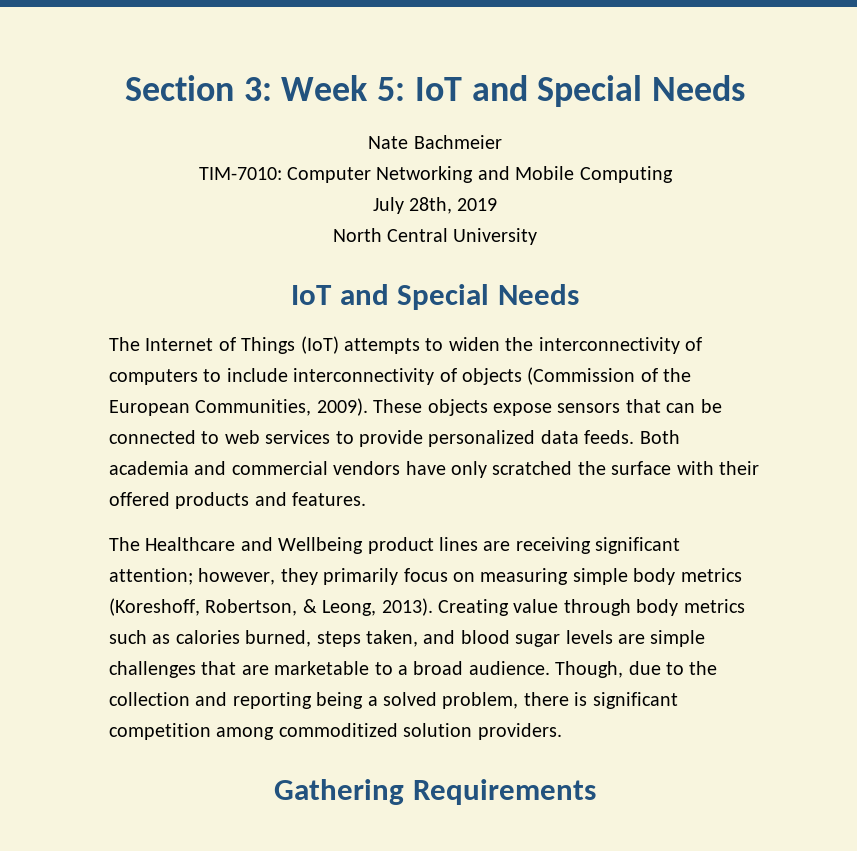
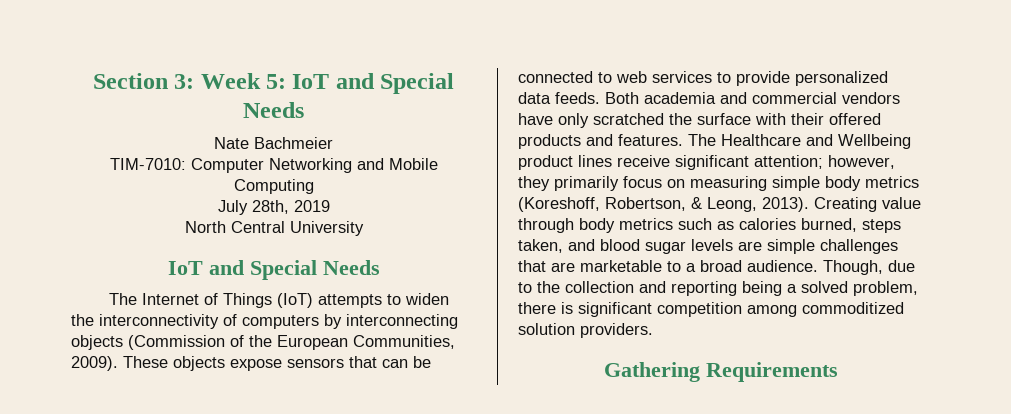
- The Internet of Things (IoT) attempts to widen the interconnectivity of computers to include interconnectivity of objects (Commission of the European Communities, 2009).
+ The Internet of Things (IoT) attempts to widen the interconnectivity of computers by interconnecting objects (Commission of the European Communities, 2009).
- Both academia and commercial vendors have only scratched the surface with their offered products and features.
- The Healthcare and Wellbeing product lines are receiving significant attention; however, they primarily focus on measuring simple body metrics (Koreshoff, Robertson, & Leong, 2013).
+ Both academia and commercial vendors have only scratched the surface with their offered products and features. The Healthcare and Wellbeing product lines receive significant attention; however, they primarily focus on measuring simple body metrics (Koreshoff, Robertson, & Leong, 2013).

